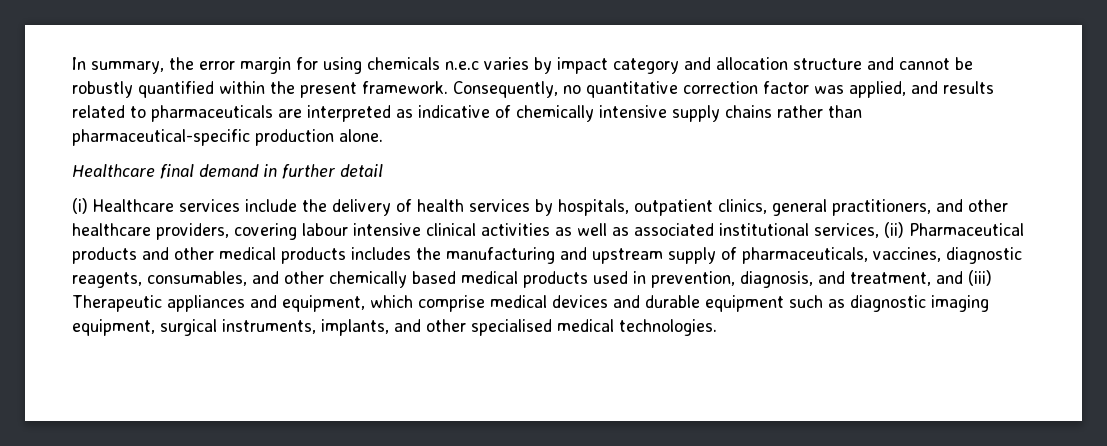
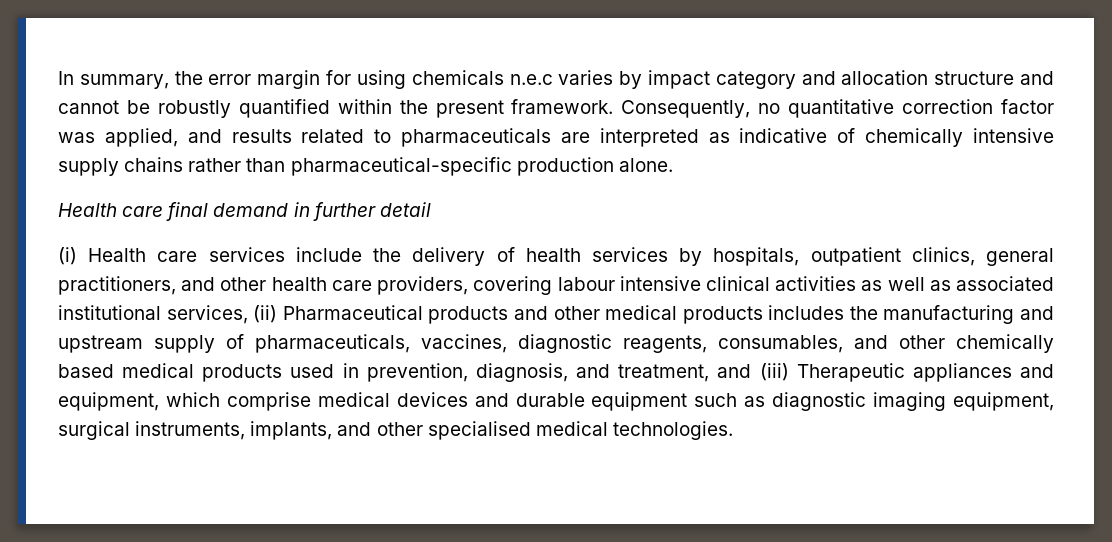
- Healthcare final demand in further detail
+ Health care final demand in further detail
- (i) Healthcare services include the delivery of health services by hospitals, outpatient clinics, general practitioners, and other healthcare providers, covering labour intensive clinical activities as well as associated institutional services, (ii) Pharmaceutical products and other medical products includes the manufacturing and upstream supply of pharmaceuticals, vaccines, diagnostic reagents, consumables, and other chemically based medical products used in prevention, diagnosis, and treatment, and (iii) Therapeutic appliances and equipment, which comprise medical devices and durable equipment such as diagnostic imaging equipment, surgical instruments, implants, and other specialised medical technologies.
+ (i) Health care services include the delivery of health services by hospitals, outpatient clinics, general practitioners, and other health care providers, covering labour intensive clinical activities as well as associated institutional services, (ii) Pharmaceutical products and other medical products includes the manufacturing and upstream supply of pharmaceuticals, vaccines, diagnostic reagents, consumables, and other chemically based medical products used in prevention, diagnosis, and treatment, and (iii) Therapeutic appliances and equipment, which comprise medical devices and durable equipment such as diagnostic imaging equipment, surgical instruments, implants, and other specialised medical technologies.

